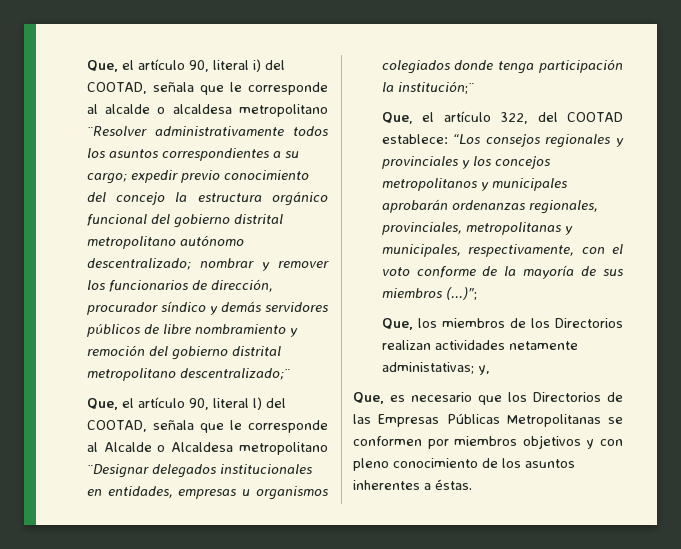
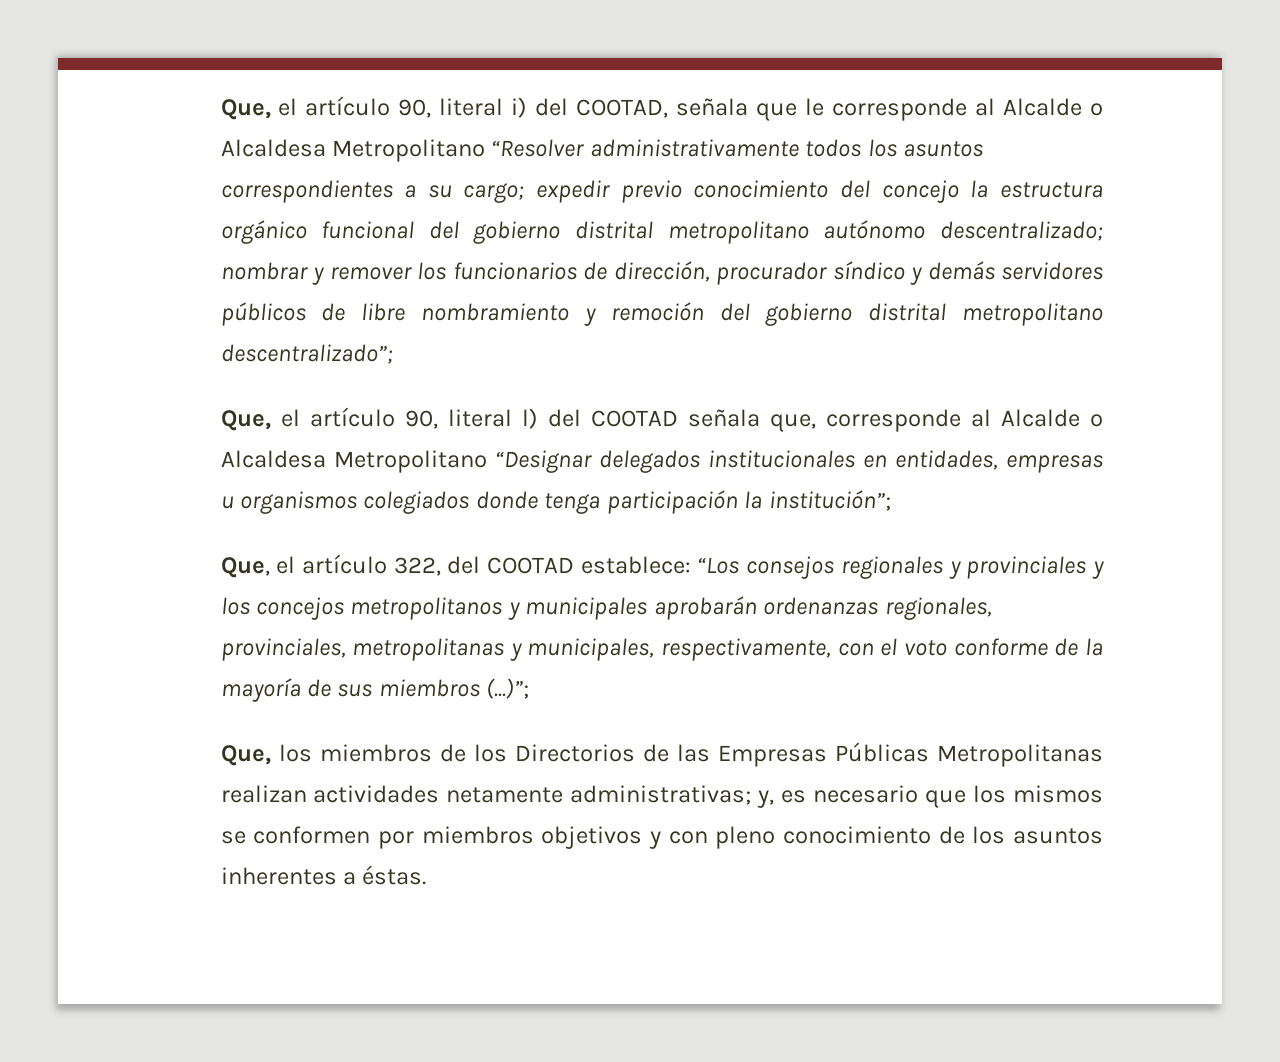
- Que, el artículo 90, literal i) del COOTAD, señala que le corresponde al alcalde o alcaldesa metropolitano ¨Resolver administrativamente todos los asuntos correspondientes a su cargo; expedir previo conocimiento del concejo la estructura orgánico funcional del gobierno distrital metropolitano autónomo descentralizado; nombrar y remover los funcionarios de dirección, procurador síndico y demás servidores públicos de libre nombramiento y remoción del gobierno distrital metropolitano descentralizado;¨
+ Que, el artículo 90, literal i) del COOTAD, señala que le corresponde al Alcalde o Alcaldesa Metropolitano “Resolver administrativamente todos los asuntos correspondientes a su cargo; expedir previo conocimiento del concejo la estructura orgánico funcional del gobierno distrital metropolitano autónomo descentralizado; nombrar y remover los funcionarios de dirección, procurador síndico y demás servidores públicos de libre nombramiento y remoción del gobierno distrital metropolitano descentralizado”;
- Que, el artículo 90, literal l) del COOTAD, señala que le corresponde al Alcalde o Alcaldesa metropolitano ¨Designar delegados institucionales en entidades, empresas u organismos colegiados donde tenga participación la institución;¨
+ Que, el artículo 90, literal l) del COOTAD señala que, corresponde al Alcalde o Alcaldesa Metropolitano “Designar delegados institucionales en entidades, empresas u organismos colegiados donde tenga participación la institución”;
- Que, los miembros de los Directorios realizan actividades netamente administativas; y,
- Que, es necesario que los Directorios de las Empresas Públicas Metropolitanas se conformen por miembros objetivos y con pleno conocimiento de los asuntos inherentes a éstas.
+ Que, los miembros de los Directorios de las Empresas Públicas Metropolitanas realizan actividades netamente administrativas; y, es necesario que los mismos se conformen por miembros objetivos y con pleno conocimiento de los asuntos inherentes a éstas.

